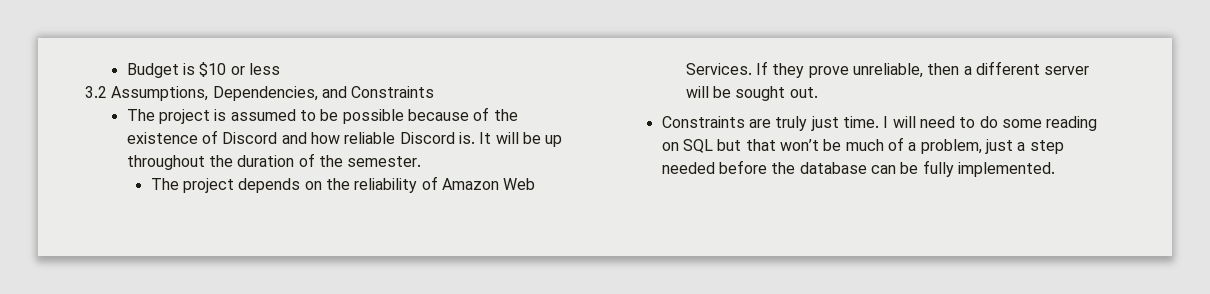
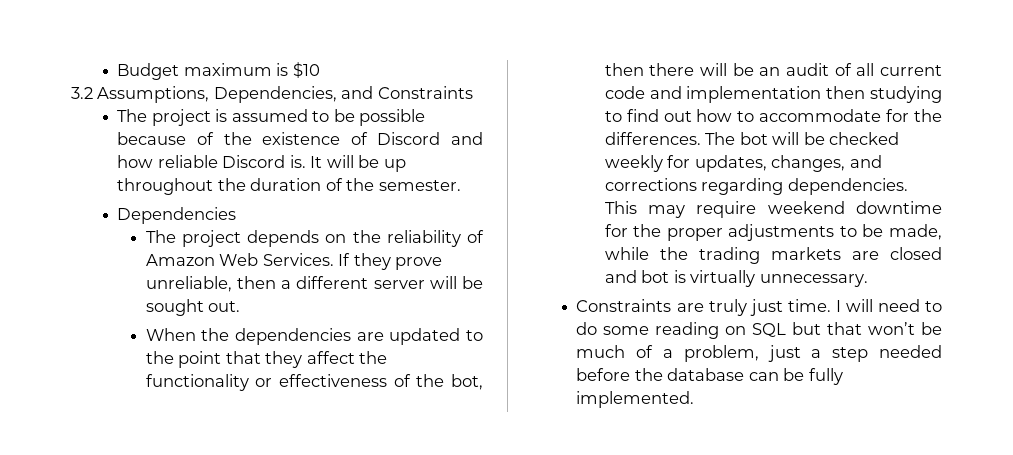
- Budget is $10 or less
+ Budget maximum is $10
+ Dependencies
+ When the dependencies are updated to the point that they affect the functionality or effectiveness of the bot, then there will be an audit of all current code and implementation then studying to find out how to accommodate for the differences. The bot will be checked weekly for updates, changes, and corrections regarding dependencies. This may require weekend downtime for the proper adjustments to be made, while the trading markets are closed and bot is virtually unnecessary.

